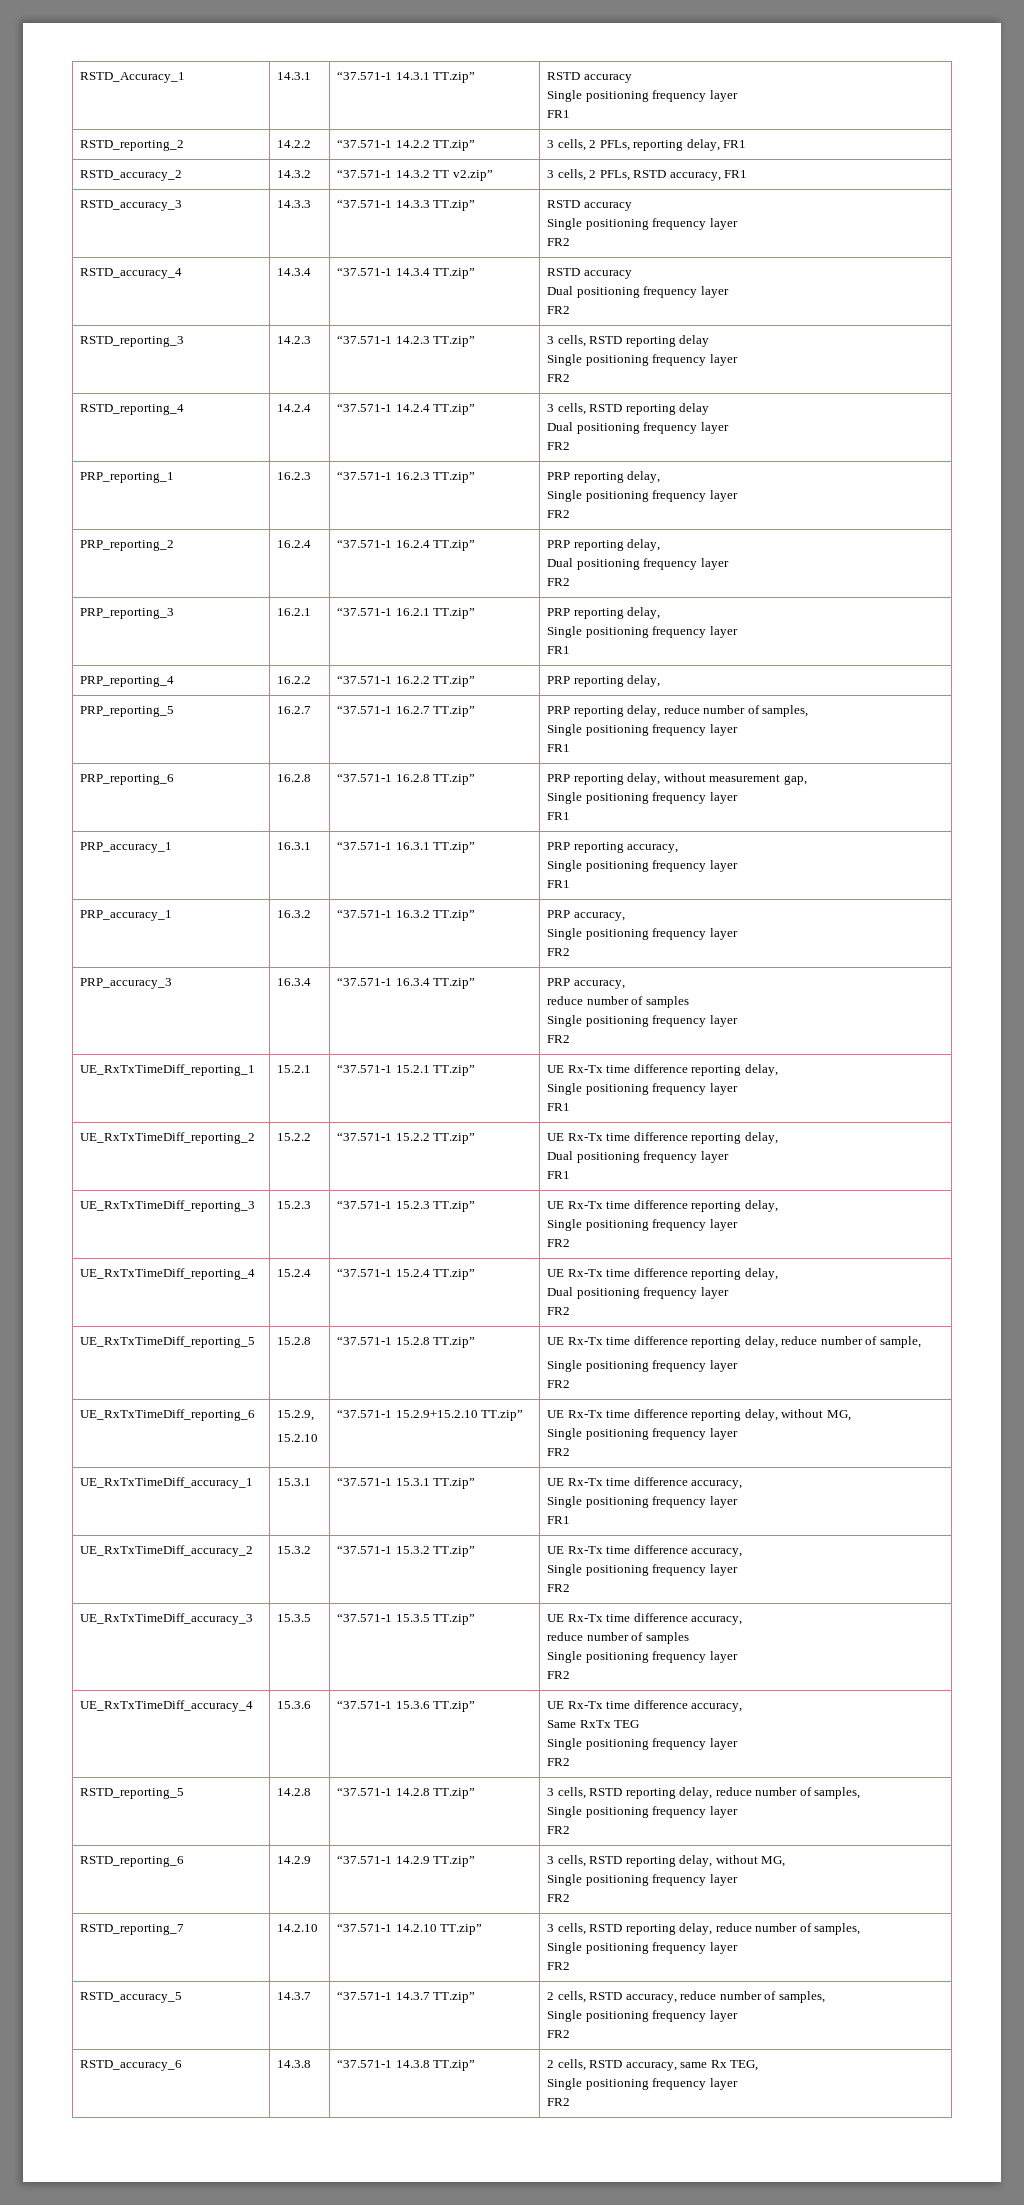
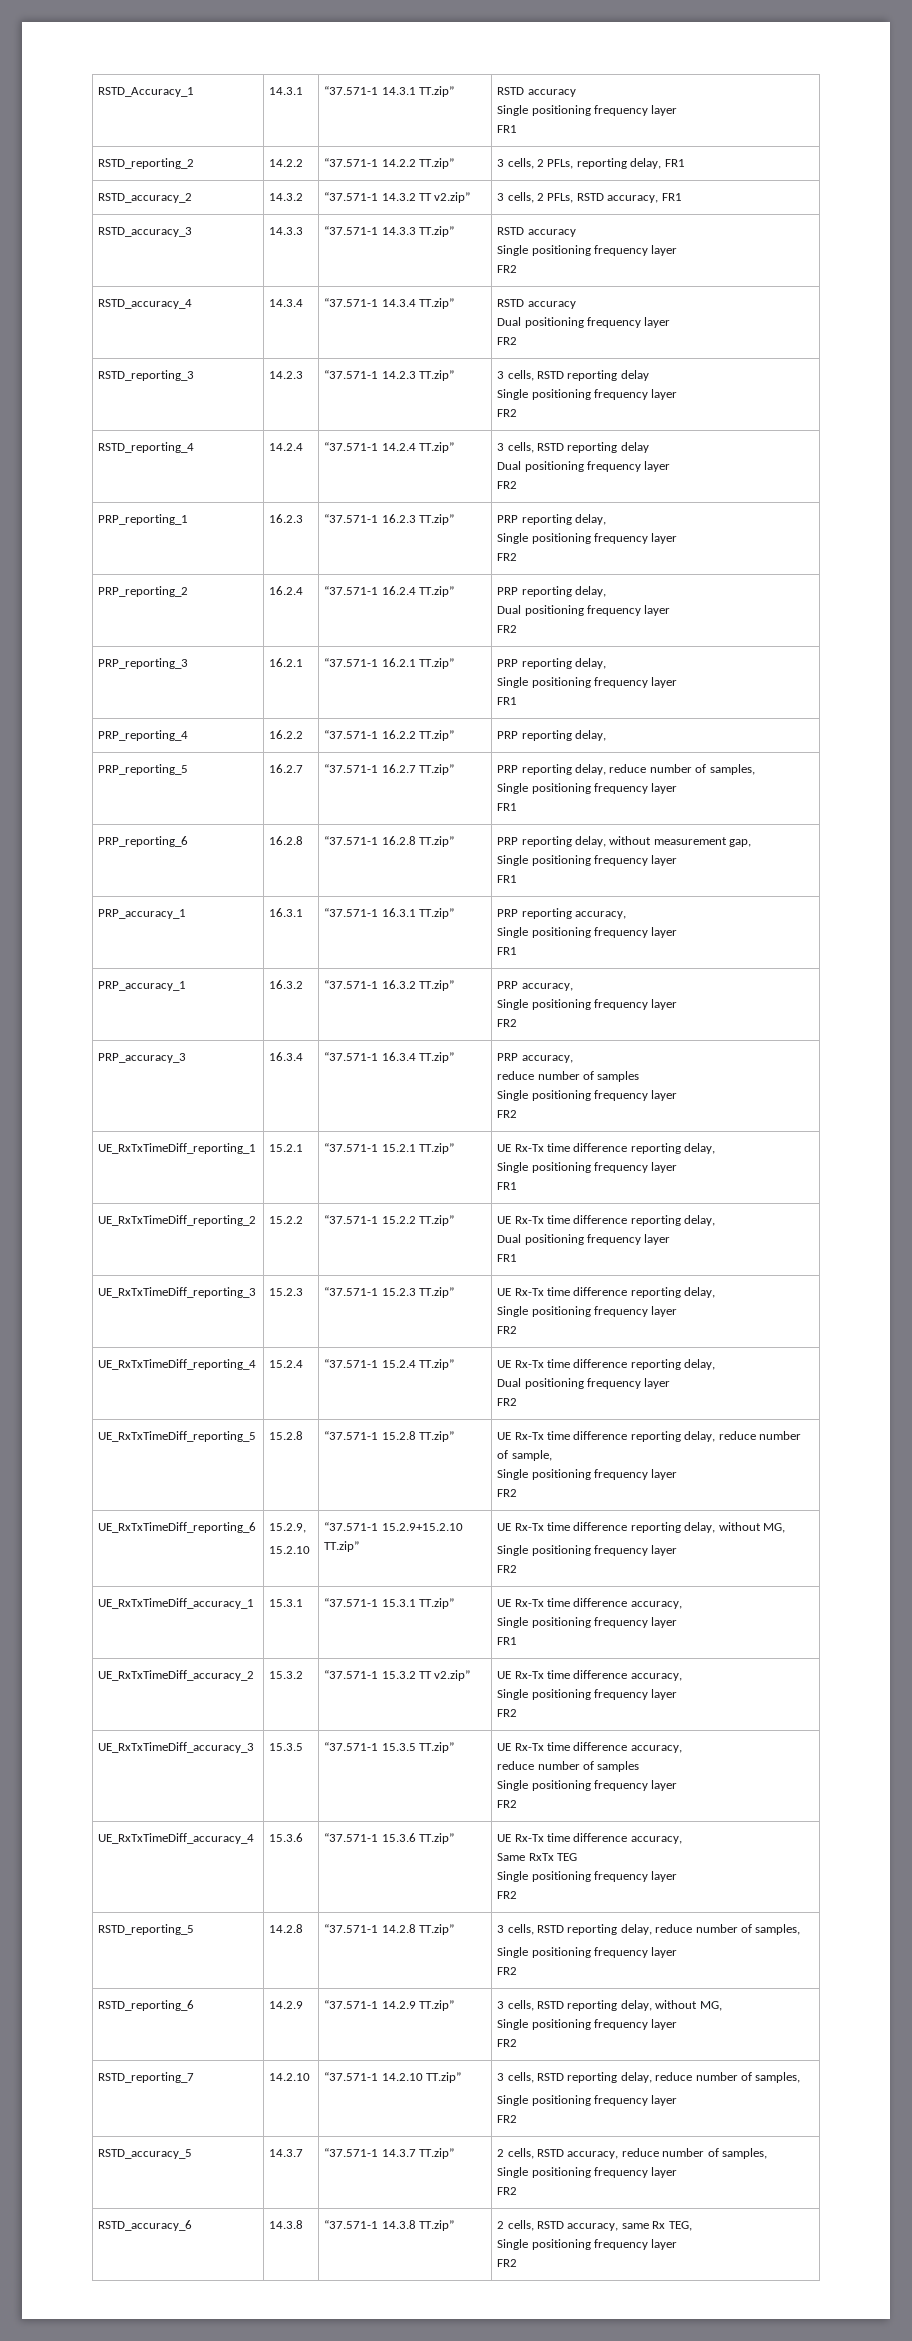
- UE_RxTxTimeDiff_accuracy_2 | 15.3.2 | “37.571-1 15.3.2 TT.zip” | UE Rx-Tx time difference accuracy,
+ UE_RxTxTimeDiff_accuracy_2 | 15.3.2 | “37.571-1 15.3.2 TT v2.zip” | UE Rx-Tx time difference accuracy,

